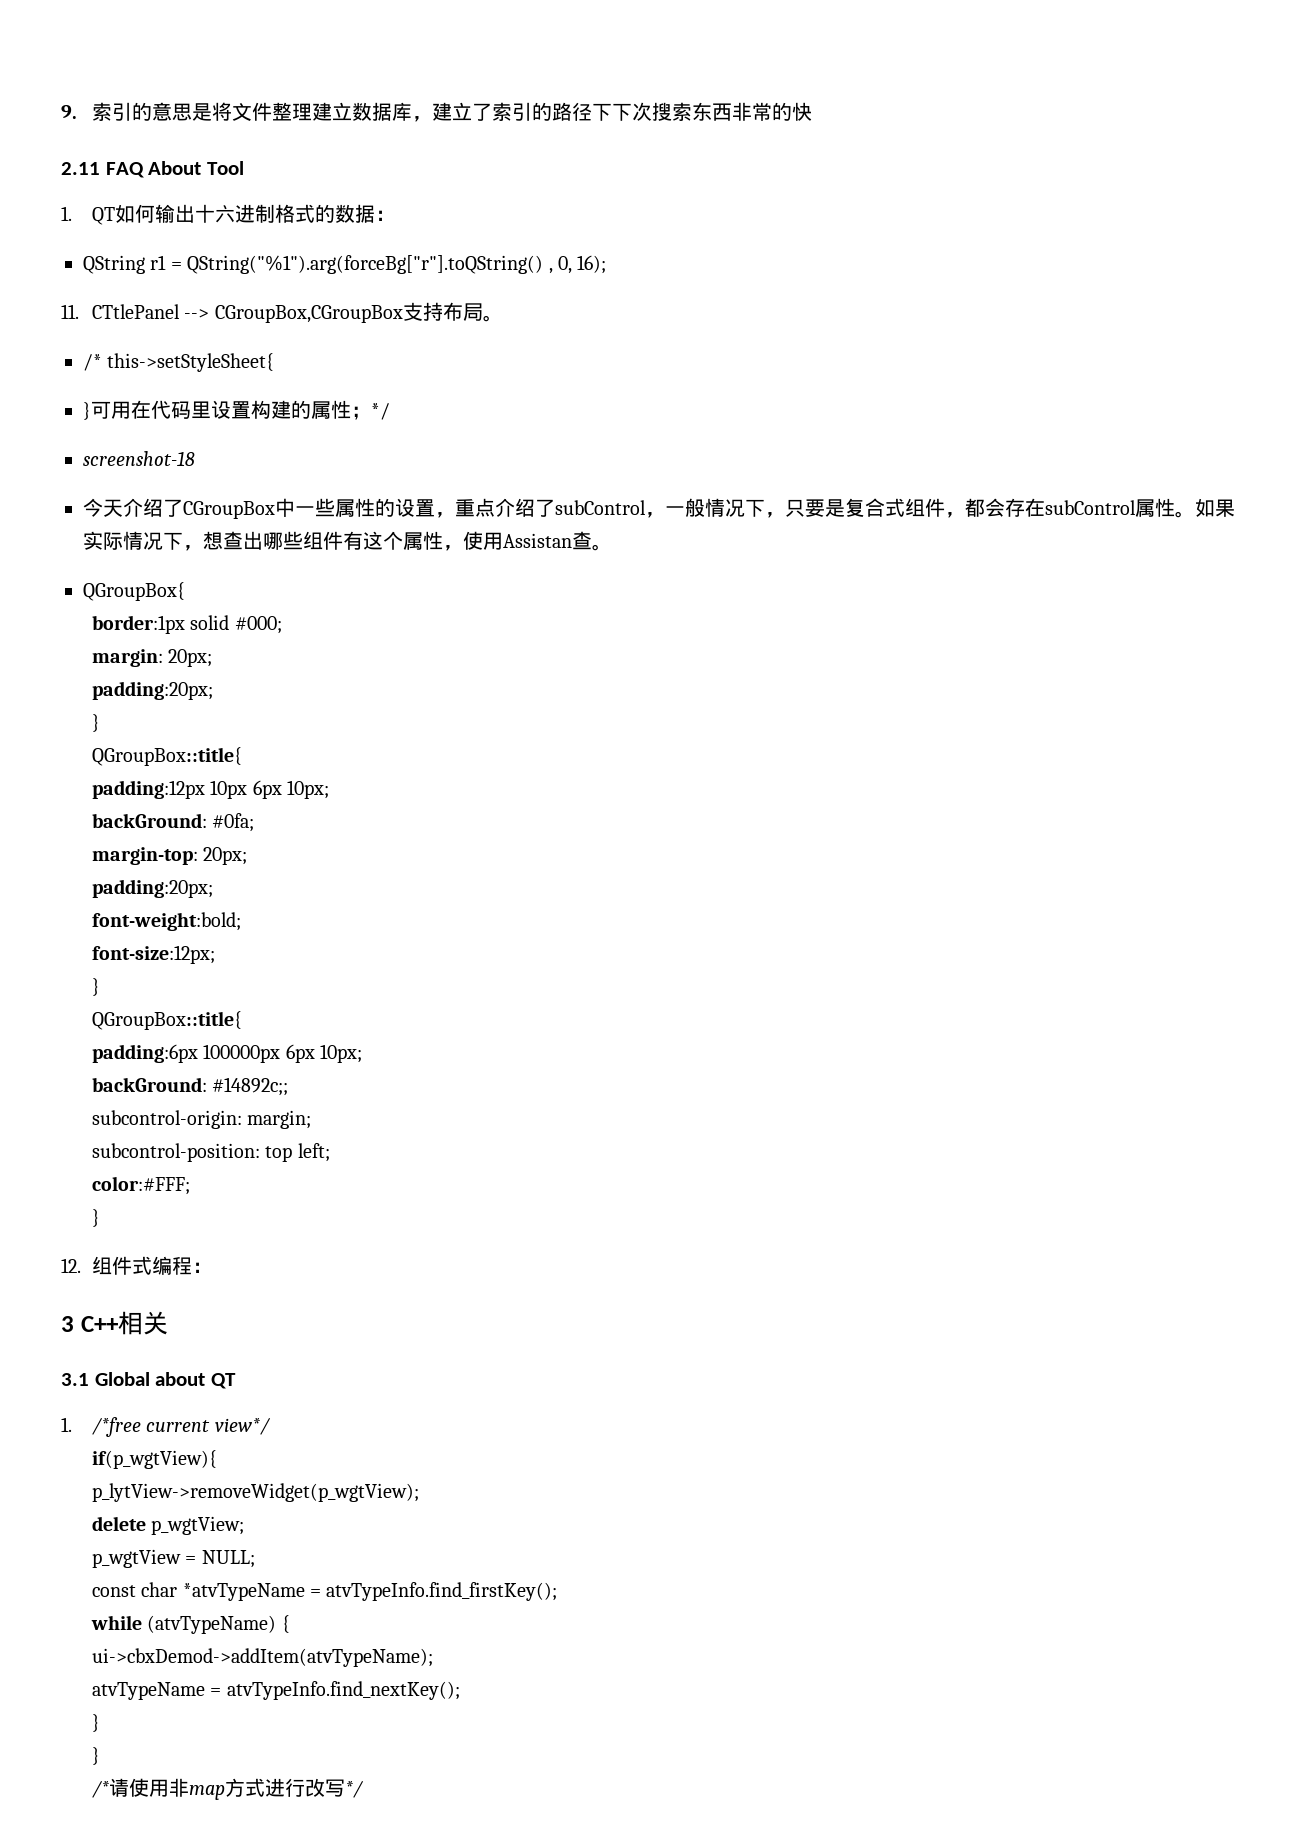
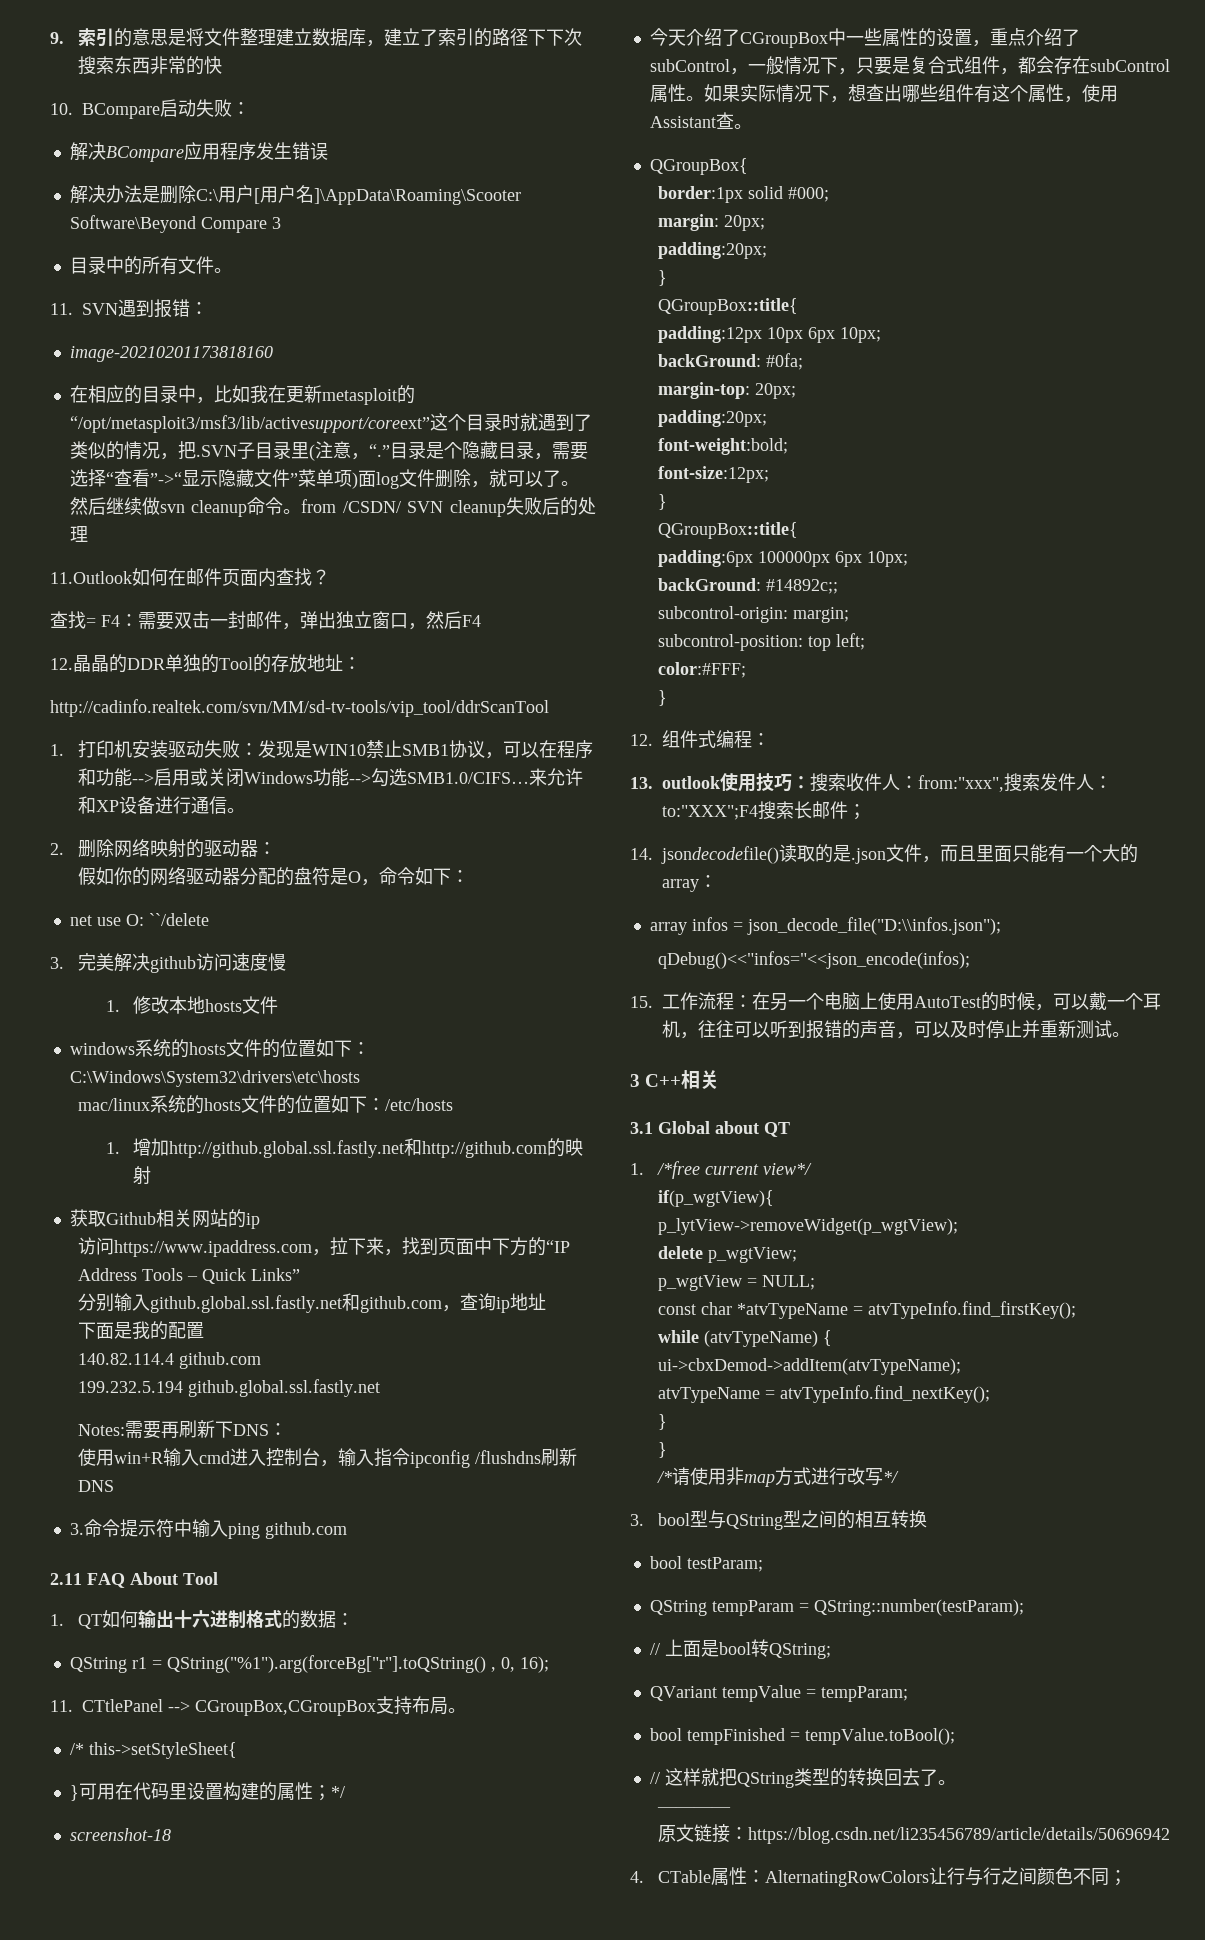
+ 10. BCompare启动失败：
+ 解决BCompare应用程序发生错误
+ 解决办法是删除C:\用户[用户名]\AppData\Roaming\Scooter Software\Beyond Compare 3
+ 目录中的所有文件。
+ 11. SVN遇到报错：
+ image-20210201173818160
+ 在相应的目录中，比如我在更新metasploit的“/opt/metasploit3/msf3/lib/activesupport/coreext”这个目录时就遇到了类似的情况，把.SVN子目录里(注意，“.”目录是个隐藏目录，需要选择“查看”->“显示隐藏文件”菜单项)面log文件删除，就可以了。然后继续做svn cleanup命令。from /CSDN/ SVN cleanup失败后的处理
+ 11.Outlook如何在邮件页面内查找？
+ 查找= F4：需要双击一封邮件，弹出独立窗口，然后F4
+ 12.晶晶的DDR单独的Tool的存放地址：
+ http://cadinfo.realtek.com/svn/MM/sd-tv-tools/vip_tool/ddrScanTool
+ 1.打印机安装驱动失败：发现是WIN10禁止SMB1协议，可以在程序和功能-->启用或关闭Windows功能-->勾选SMB1.0/CIFS…来允许和XP设备进行通信。
+ 2.删除网络映射的驱动器：
+ 假如你的网络驱动器分配的盘符是O，命令如下：
+ net use O: ``/delete
+ 3.完美解决github访问速度慢
+ 1.修改本地hosts文件
+ windows系统的hosts文件的位置如下：C:\Windows\System32\drivers\etc\hosts
+ mac/linux系统的hosts文件的位置如下：/etc/hosts
+ 1.增加http://github.global.ssl.fastly.net和http://github.com的映射
+ 获取Github相关网站的ip
+ 访问https://www.ipaddress.com，拉下来，找到页面中下方的“IP Address Tools – Quick Links”
+ 分别输入github.global.ssl.fastly.net和github.com，查询ip地址
+ 下面是我的配置
+ 140.82.114.4 github.com
+ 199.232.5.194 github.global.ssl.fastly.net
+ Notes:需要再刷新下DNS：
+ 使用win+R输入cmd进入控制台，输入指令ipconfig /flushdns刷新DNS
+ 3.命令提示符中输入ping github.com
- 如果实际情况下，想查出哪些组件有这个属性，使用Assistan查。
+ 如果实际情况下，想查出哪些组件有这个属性，使用Assistant查。
+ 13. outlook使用技巧：搜索收件人：from:"xxx",搜索发件人：to:"XXX";F4搜索长邮件；
+ 14. jsondecodefile()读取的是.json文件，而且里面只能有一个大的array：
+ array infos = json_decode_file("D:\\infos.json");
+ qDebug()<<"infos="<<json_encode(infos);
+ 15.工作流程：在另一个电脑上使用AutoTest的时候，可以戴一个耳机，往往可以听到报错的声音，可以及时停止并重新测试。
+ 3. bool型与QString型之间的相互转换
+ bool testParam;
+ QString tempParam = QString::number(testParam);
+ // 上面是bool转QString;
+ QVariant tempValue = tempParam;
+ bool tempFinished = tempValue.toBool();
+ // 这样就把QString类型的转换回去了。
+ ————
+ 原文链接：https://blog.csdn.net/li235456789/article/details/50696942
+ 4. CTable属性：AlternatingRowColors让行与行之间颜色不同；

